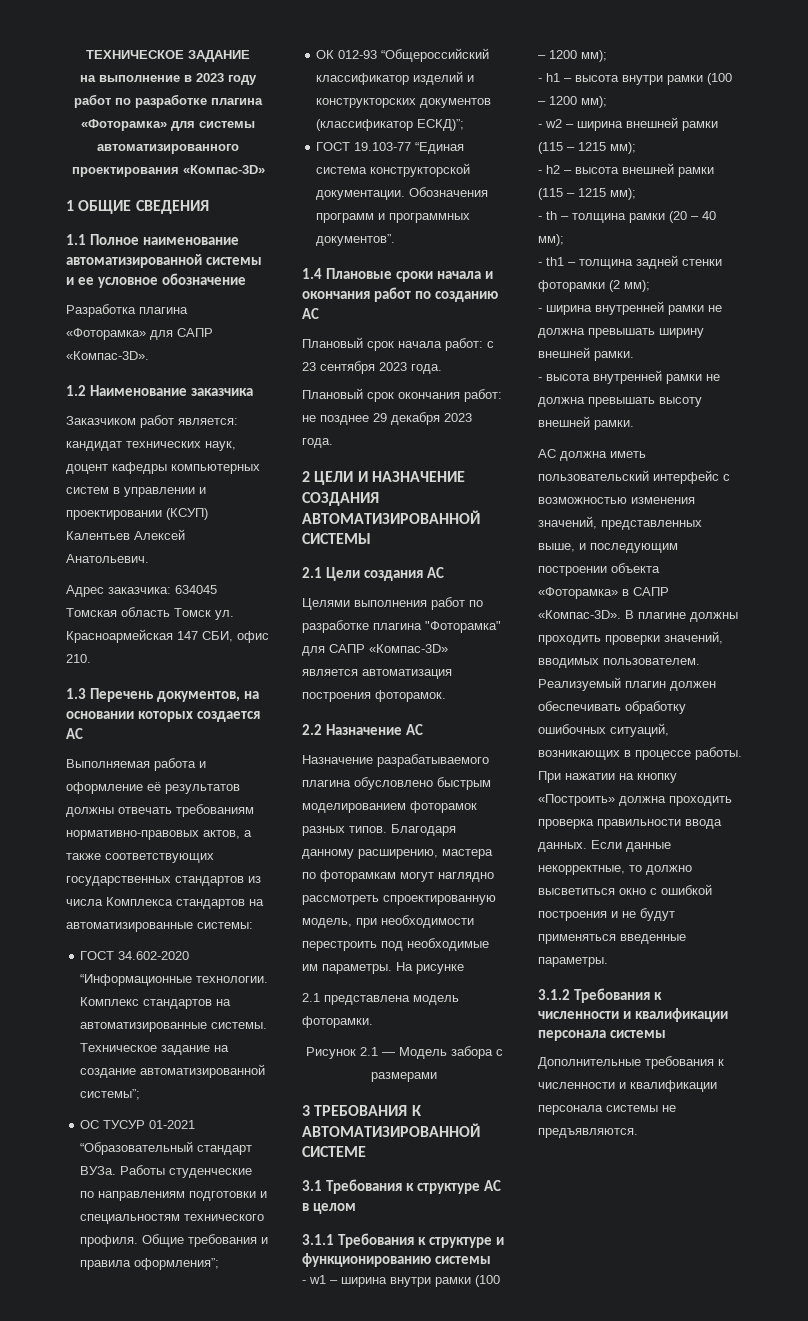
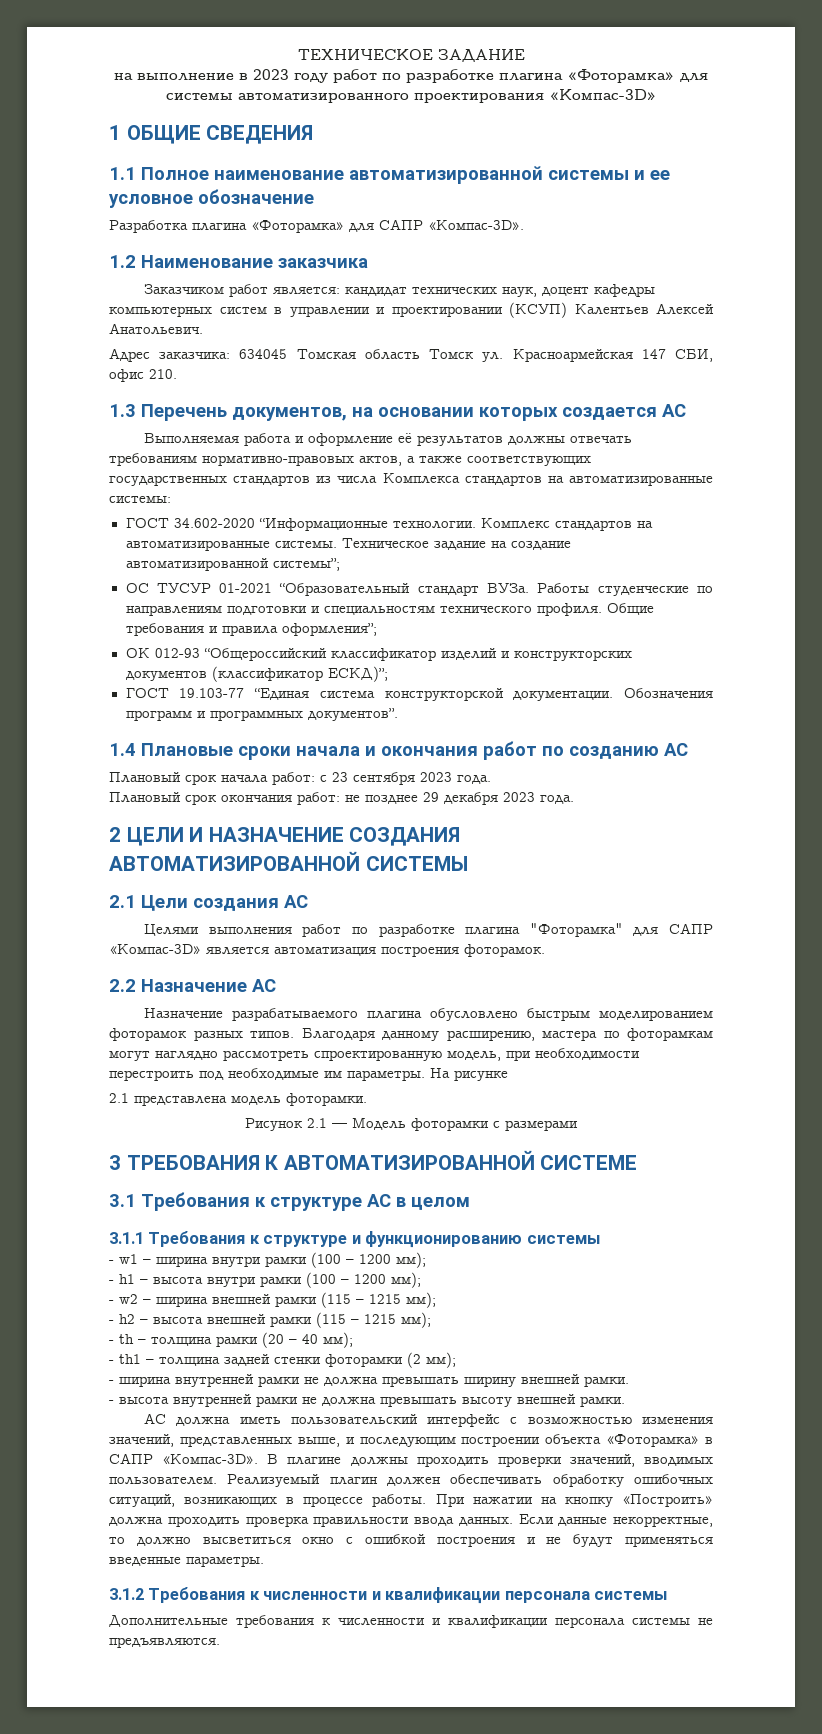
- Рисунок 2.1 — Модель забора с размерами
+ Рисунок 2.1 — Модель фоторамки с размерами

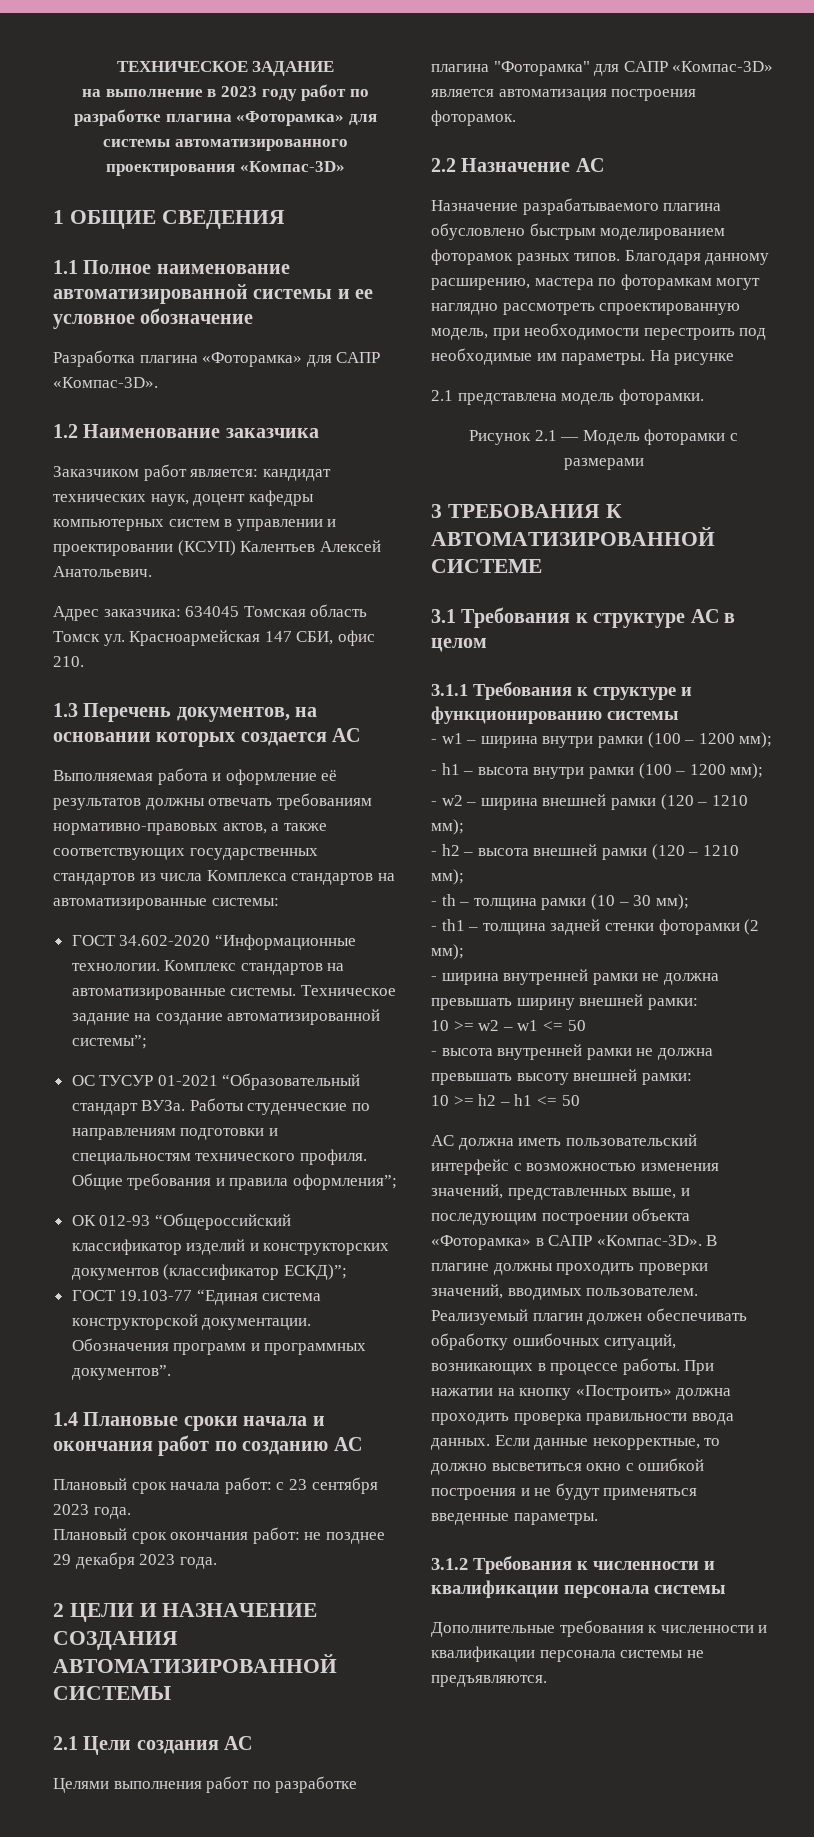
- - w2 – ширина внешней рамки (115 – 1215 мм);
+ - w2 – ширина внешней рамки (120 – 1210 мм);
- - h2 – высота внешней рамки (115 – 1215 мм);
+ - h2 – высота внешней рамки (120 – 1210 мм);
- - th – толщина рамки (20 – 40 мм);
+ - th – толщина рамки (10 – 30 мм);
- - ширина внутренней рамки не должна превышать ширину внешней рамки.
+ - ширина внутренней рамки не должна превышать ширину внешней рамки:
+ 10 >= w2 – w1 <= 50
- - высота внутренней рамки не должна превышать высоту внешней рамки.
+ - высота внутренней рамки не должна превышать высоту внешней рамки:
+ 10 >= h2 – h1 <= 50

